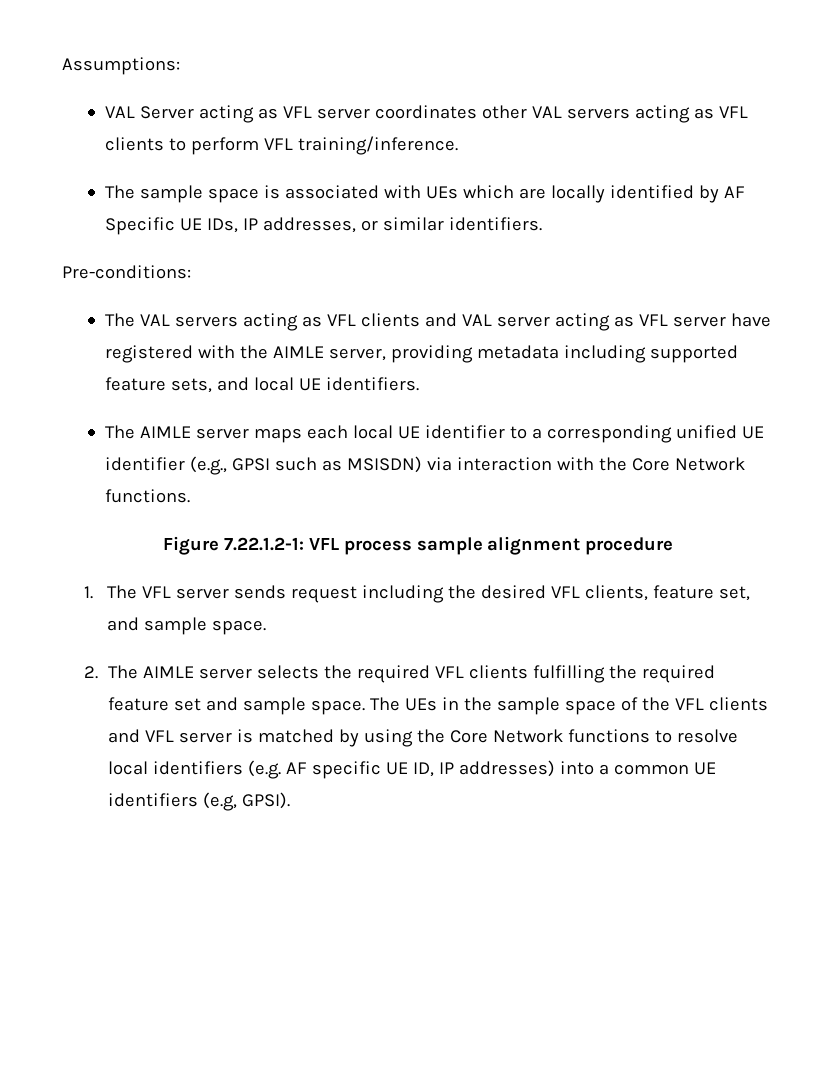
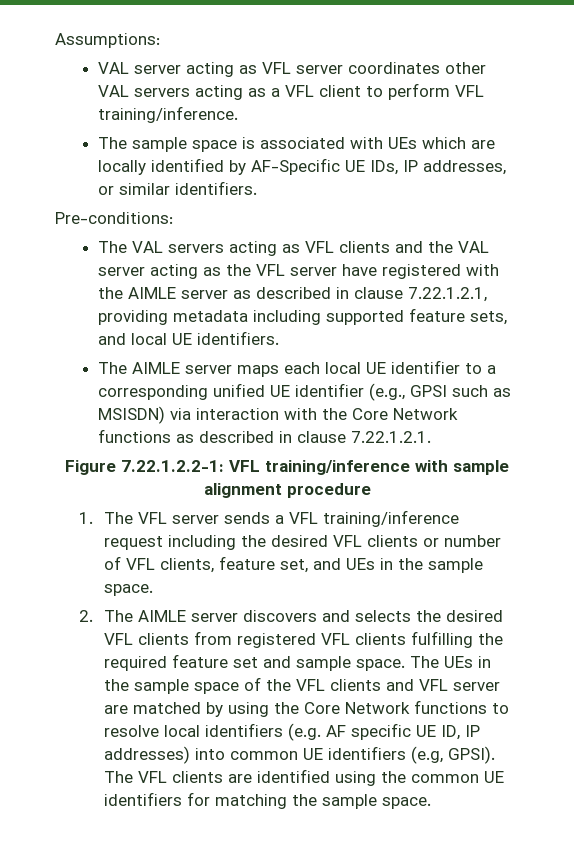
- VAL Server acting as VFL server coordinates other VAL servers acting as VFL clients to perform VFL training/inference.
+ VAL server acting as VFL server coordinates other VAL servers acting as a VFL client to perform VFL training/inference.
- The sample space is associated with UEs which are locally identified by AF Specific UE IDs, IP addresses, or similar identifiers.
+ The sample space is associated with UEs which are locally identified by AF-Specific UE IDs, IP addresses, or similar identifiers.
- The VAL servers acting as VFL clients and VAL server acting as VFL server have registered with the AIMLE server, providing metadata including supported feature sets, and local UE identifiers.
+ The VAL servers acting as VFL clients and the VAL server acting as the VFL server have registered with the AIMLE server as described in clause 7.22.1.2.1, providing metadata including supported feature sets, and local UE identifiers.
- The AIMLE server maps each local UE identifier to a corresponding unified UE identifier (e.g., GPSI such as MSISDN) via interaction with the Core Network functions.
- Figure 7.22.1.2-1: VFL process sample alignment procedure
+ The AIMLE server maps each local UE identifier to a corresponding unified UE identifier (e.g., GPSI such as MSISDN) via interaction with the Core Network functions as described in clause 7.22.1.2.1.
+ Figure 7.22.1.2.2-1: VFL training/inference with sample alignment procedure
- 1. The VFL server sends request including the desired VFL clients, feature set, and sample space.
+ 1. The VFL server sends a VFL training/inference request including the desired VFL clients or number of VFL clients, feature set, and UEs in the sample space.
- 2. The AIMLE server selects the required VFL clients fulfilling the required feature set and sample space.
+ 2. The AIMLE server discovers and selects the desired VFL clients from registered VFL clients fulfilling the required feature set and sample space.
- The UEs in the sample space of the VFL clients and VFL server is matched by using the Core Network functions to resolve local identifiers (e.g. AF specific UE ID, IP addresses) into a common UE identifiers (e.g, GPSI).
+ The UEs in the sample space of the VFL clients and VFL server are matched by using the Core Network functions to resolve local identifiers (e.g. AF specific UE ID, IP addresses) into common UE identifiers (e.g, GPSI).
+ The VFL clients are identified using the common UE identifiers for matching the sample space.

